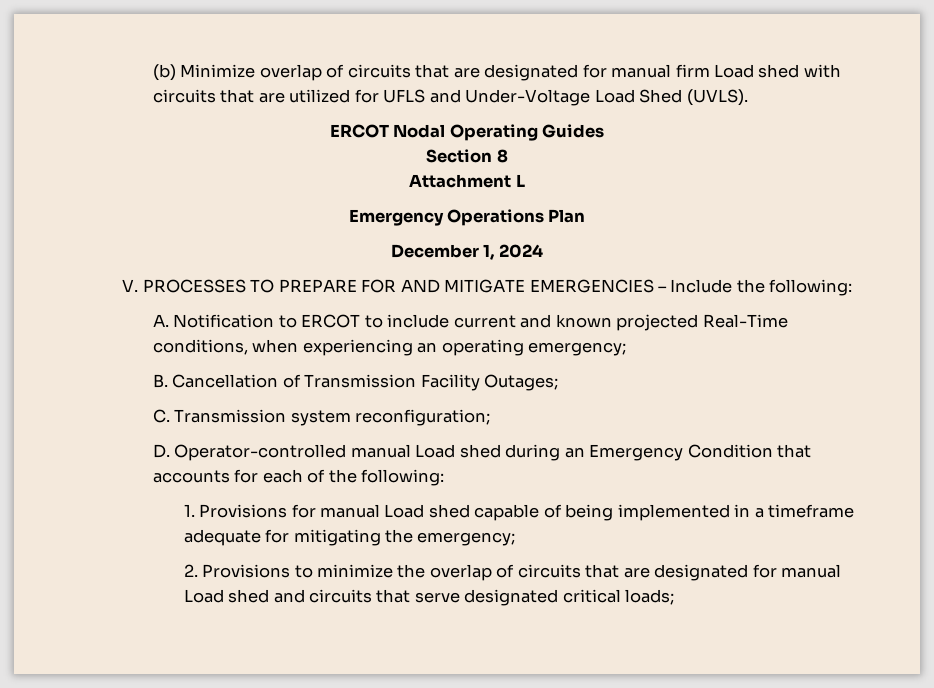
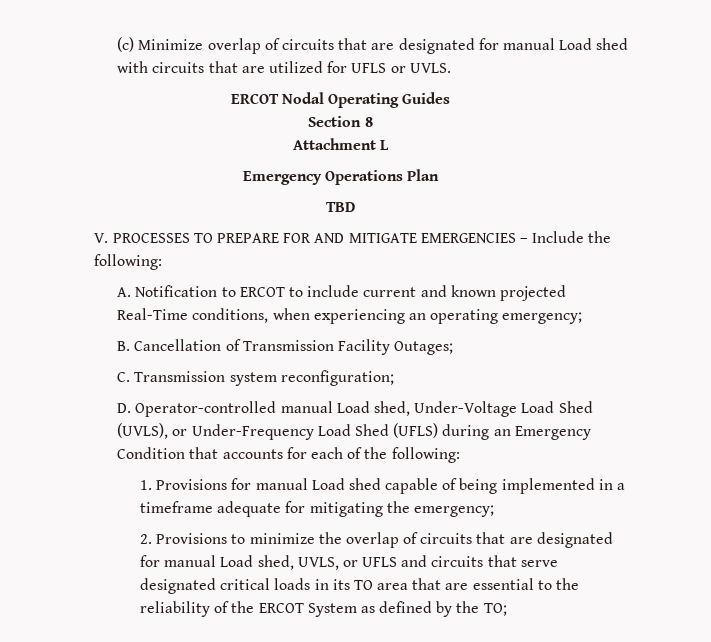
- (b) Minimize overlap of circuits that are designated for manual firm Load shed with circuits that are utilized for UFLS and Under-Voltage Load Shed (UVLS).
+ (c) Minimize overlap of circuits that are designated for manual Load shed with circuits that are utilized for UFLS or UVLS.
- December 1, 2024
+ TBD
- D. Operator-controlled manual Load shed during an Emergency Condition that accounts for each of the following:
+ D. Operator-controlled manual Load shed, Under-Voltage Load Shed (UVLS), or Under-Frequency Load Shed (UFLS) during an Emergency Condition that accounts for each of the following:
- 2. Provisions to minimize the overlap of circuits that are designated for manual Load shed and circuits that serve designated critical loads;
+ 2. Provisions to minimize the overlap of circuits that are designated for manual Load shed, UVLS, or UFLS and circuits that serve designated critical loads in its TO area that are essential to the reliability of the ERCOT System as defined by the TO;

